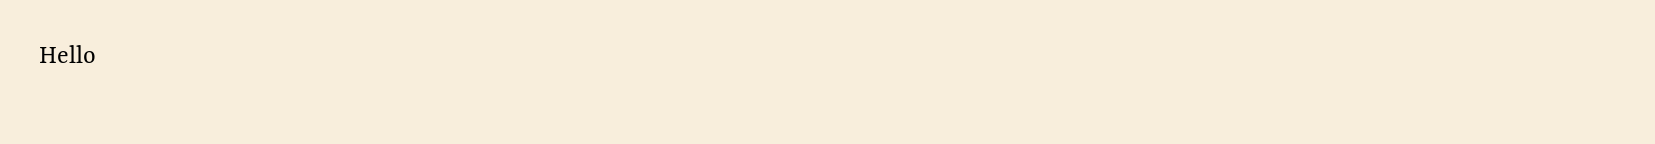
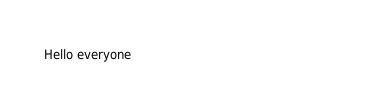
- Hello
+ Hello everyone

